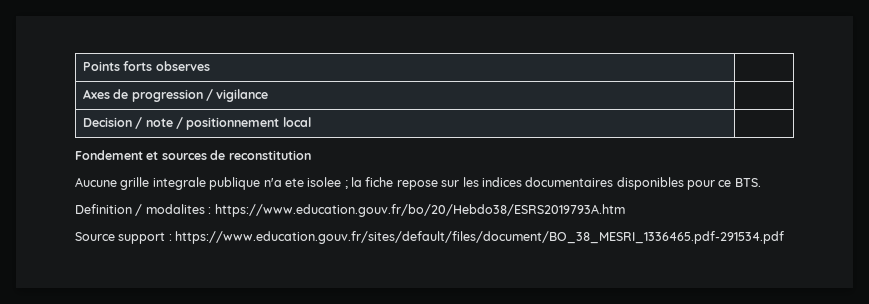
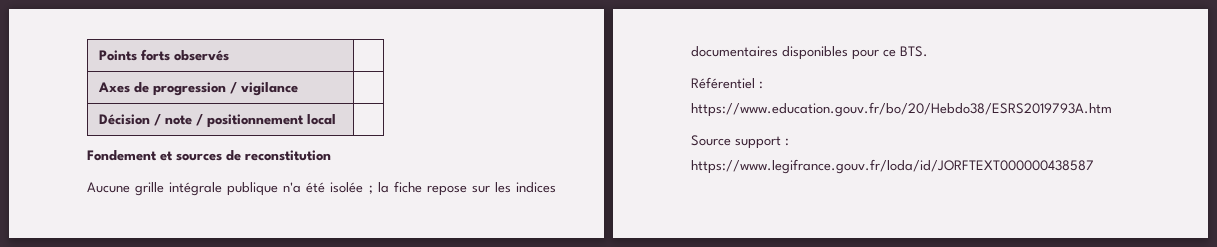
- Points forts observes |
+ Points forts observés |
- Decision / note / positionnement local |
+ Décision / note / positionnement local |
- Aucune grille integrale publique n'a ete isolee ; la fiche repose sur les indices documentaires disponibles pour ce BTS.
+ Aucune grille intégrale publique n'a été isolée ; la fiche repose sur les indices documentaires disponibles pour ce BTS.
- Definition / modalites : https://www.education.gouv.fr/bo/20/Hebdo38/ESRS2019793A.htm
+ Référentiel : https://www.education.gouv.fr/bo/20/Hebdo38/ESRS2019793A.htm
- Source support : https://www.education.gouv.fr/sites/default/files/document/BO_38_MESRI_1336465.pdf-291534.pdf
+ Source support : https://www.legifrance.gouv.fr/loda/id/JORFTEXT000000438587

